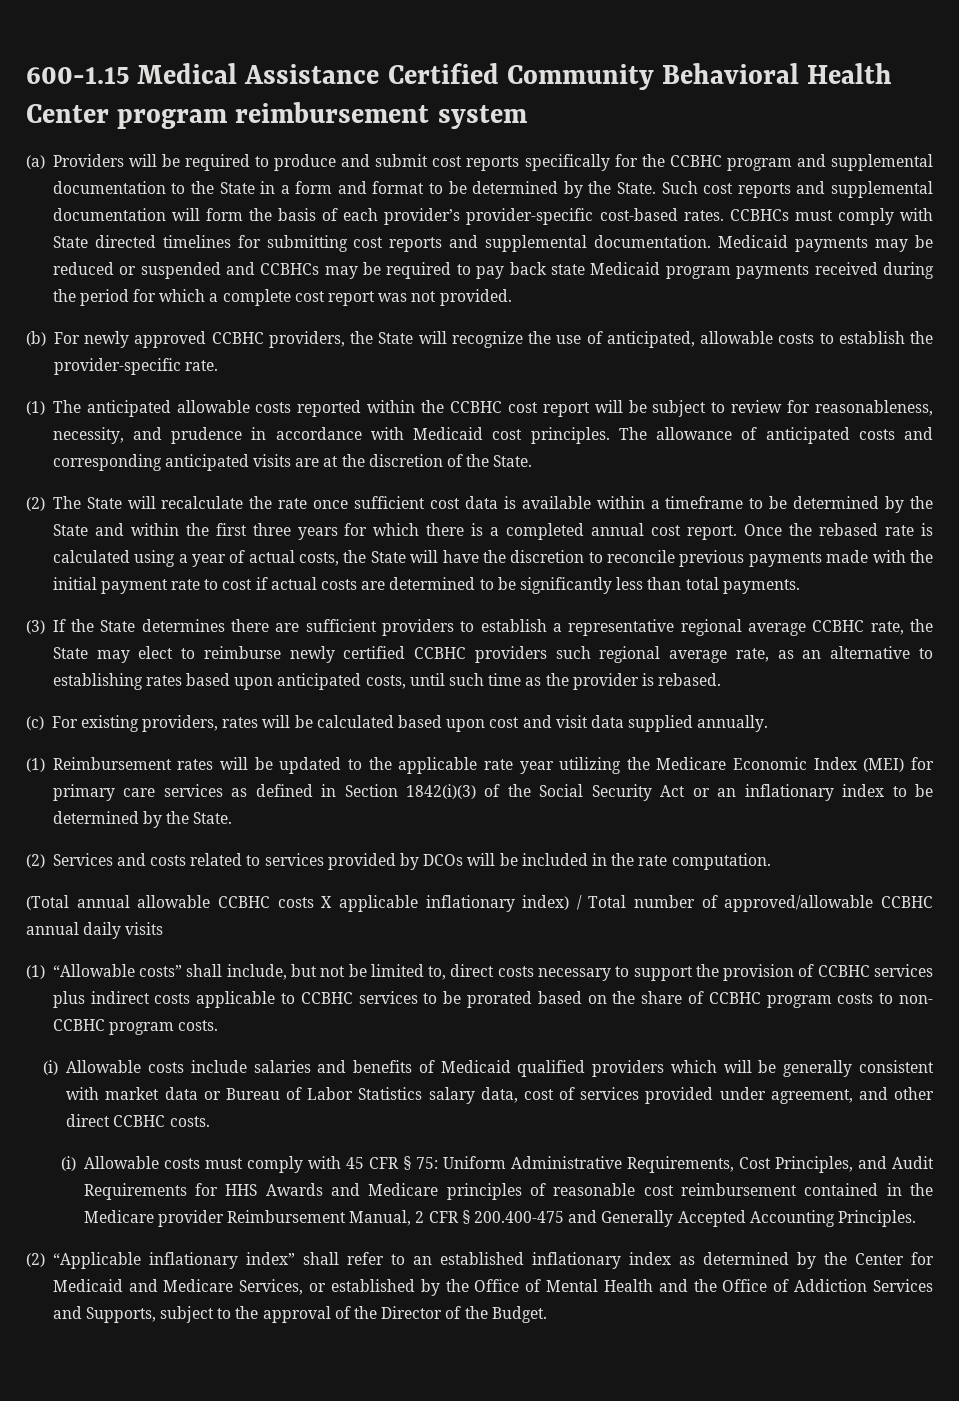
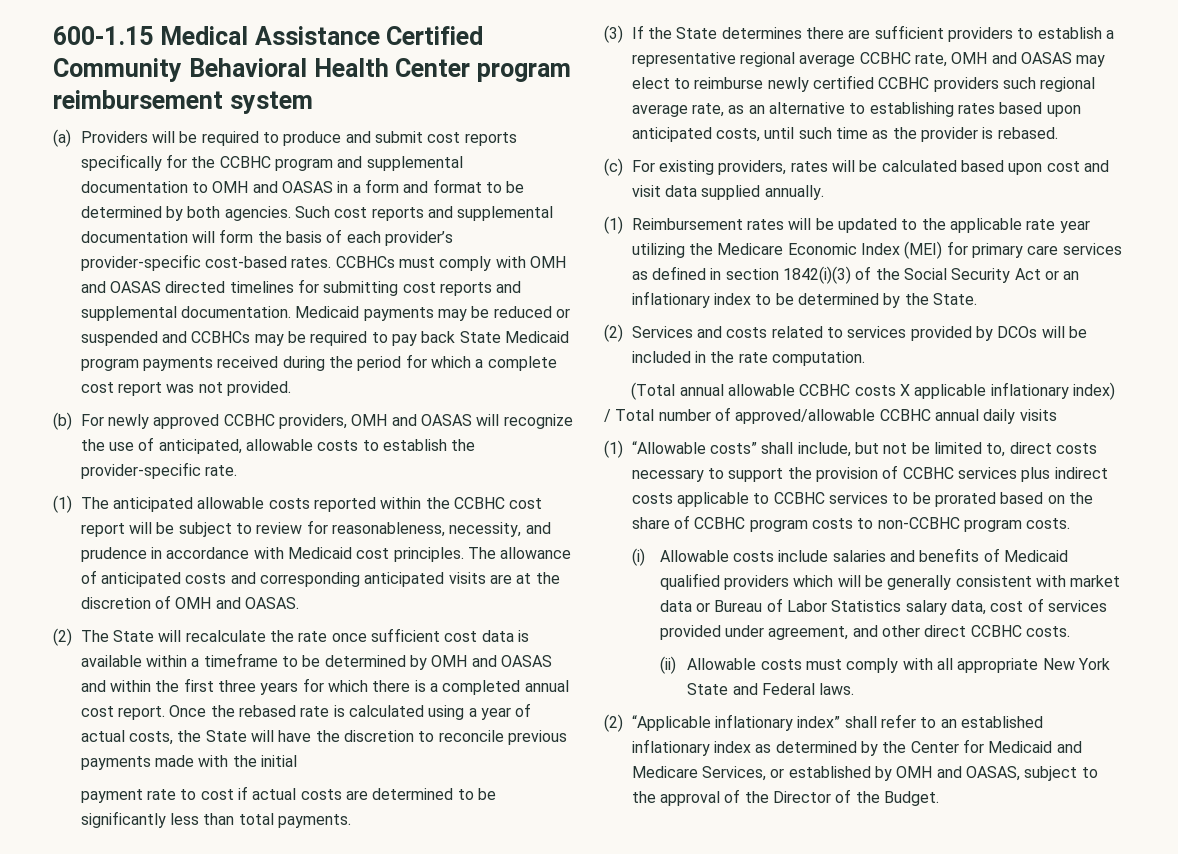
- (a) Providers will be required to produce and submit cost reports specifically for the CCBHC program and supplemental documentation to the State in a form and format to be determined by the State.
+ (a) Providers will be required to produce and submit cost reports specifically for the CCBHC program and supplemental documentation to OMH and OASAS in a form and format to be determined by both agencies.
- CCBHCs must comply with State directed timelines for submitting cost reports and supplemental documentation.
+ CCBHCs must comply with OMH and OASAS directed timelines for submitting cost reports and supplemental documentation.
- Medicaid payments may be reduced or suspended and CCBHCs may be required to pay back state Medicaid program payments received during the period for which a complete cost report was not provided.
+ Medicaid payments may be reduced or suspended and CCBHCs may be required to pay back State Medicaid program payments received during the period for which a complete cost report was not provided.
- (b) For newly approved CCBHC providers, the State will recognize the use of anticipated, allowable costs to establish the provider-specific rate.
+ (b) For newly approved CCBHC providers, OMH and OASAS will recognize the use of anticipated, allowable costs to establish the provider-specific rate.
- The allowance of anticipated costs and corresponding anticipated visits are at the discretion of the State.
+ The allowance of anticipated costs and corresponding anticipated visits are at the discretion of OMH and OASAS.
- (2) The State will recalculate the rate once sufficient cost data is available within a timeframe to be determined by the State and within the first three years for which there is a completed annual cost report.
+ (2) The State will recalculate the rate once sufficient cost data is available within a timeframe to be determined by OMH and OASAS and within the first three years for which there is a completed annual cost report.
- Once the rebased rate is calculated using a year of actual costs, the State will have the discretion to reconcile previous payments made with the initial payment rate to cost if actual costs are determined to be significantly less than total payments.
+ Once the rebased rate is calculated using a year of actual costs, the State will have the discretion to reconcile previous payments made with the initial
+ payment rate to cost if actual costs are determined to be significantly less than total payments.
- (3) If the State determines there are sufficient providers to establish a representative regional average CCBHC rate, the State may elect to reimburse newly certified CCBHC providers such regional average rate, as an alternative to establishing rates based upon anticipated costs, until such time as the provider is rebased.
+ (3) If the State determines there are sufficient providers to establish a representative regional average CCBHC rate, OMH and OASAS may elect to reimburse newly certified CCBHC providers such regional average rate, as an alternative to establishing rates based upon anticipated costs, until such time as the provider is rebased.
- (1) Reimbursement rates will be updated to the applicable rate year utilizing the Medicare Economic Index (MEI) for primary care services as defined in Section 1842(i)(3) of the Social Security Act or an inflationary index to be determined by the State.
+ (1) Reimbursement rates will be updated to the applicable rate year utilizing the Medicare Economic Index (MEI) for primary care services as defined in section 1842(i)(3) of the Social Security Act or an inflationary index to be determined by the State.
- (1) “Allowable costs” shall include, but not be limited to, direct costs necessary to support the provision of CCBHC services plus indirect costs applicable to CCBHC services to be prorated based on the share of CCBHC program costs to non- CCBHC program costs.
+ (1) “Allowable costs” shall include, but not be limited to, direct costs necessary to support the provision of CCBHC services plus indirect costs applicable to CCBHC services to be prorated based on the share of CCBHC program costs to non-CCBHC program costs.
- (i) Allowable costs must comply with 45 CFR § 75: Uniform Administrative Requirements, Cost Principles, and Audit Requirements for HHS Awards and Medicare principles of reasonable cost reimbursement contained in the Medicare provider Reimbursement Manual, 2 CFR § 200.400-475 and Generally Accepted Accounting Principles.
+ (ii) Allowable costs must comply with all appropriate New York State and Federal laws.
- (2) “Applicable inflationary index” shall refer to an established inflationary index as determined by the Center for Medicaid and Medicare Services, or established by the Office of Mental Health and the Office of Addiction Services and Supports, subject to the approval of the Director of the Budget.
+ (2) “Applicable inflationary index” shall refer to an established inflationary index as determined by the Center for Medicaid and Medicare Services, or established by OMH and OASAS, subject to the approval of the Director of the Budget.

